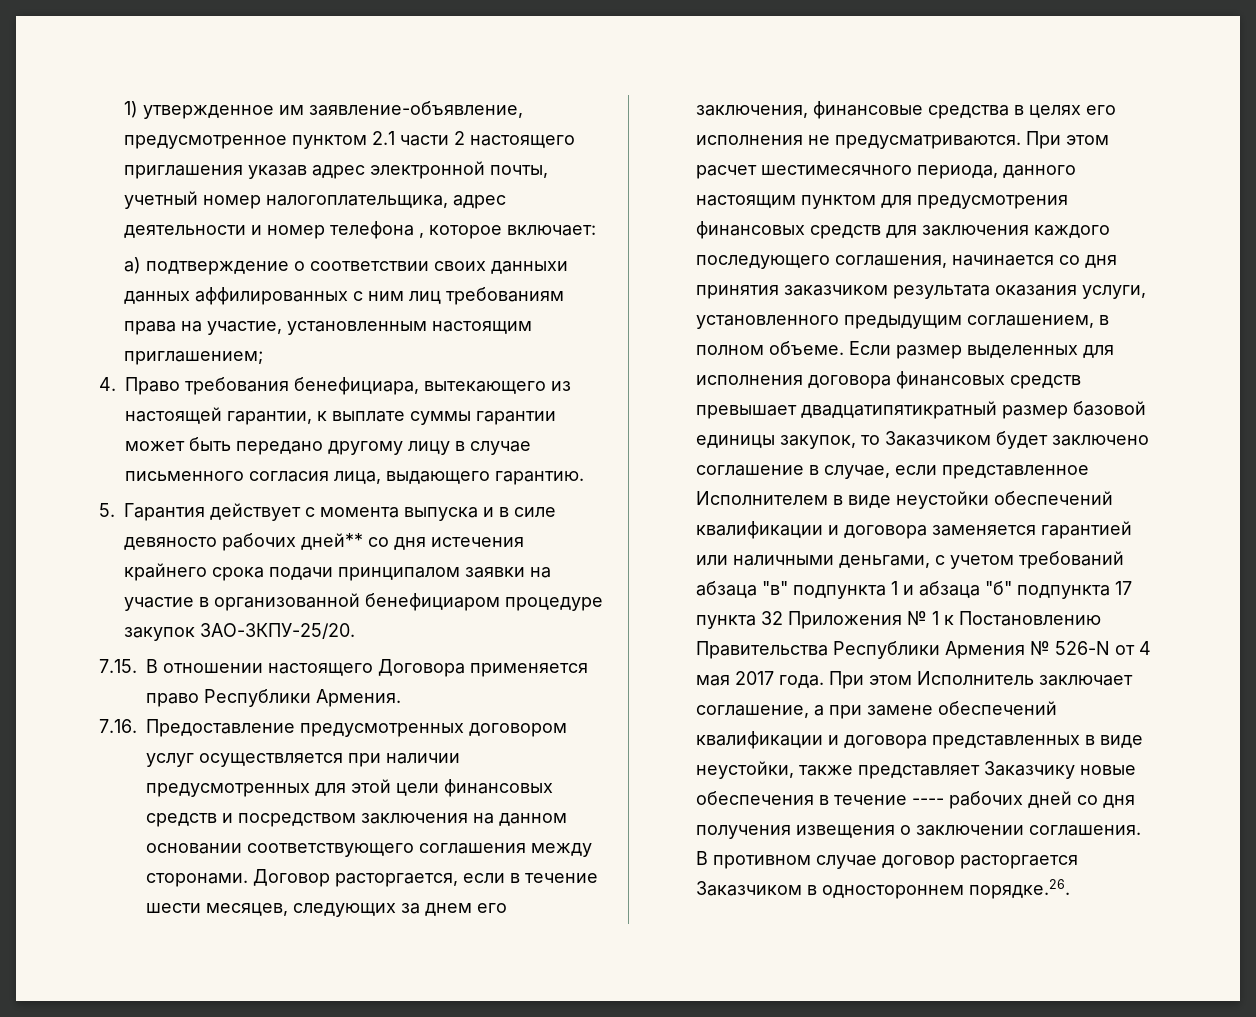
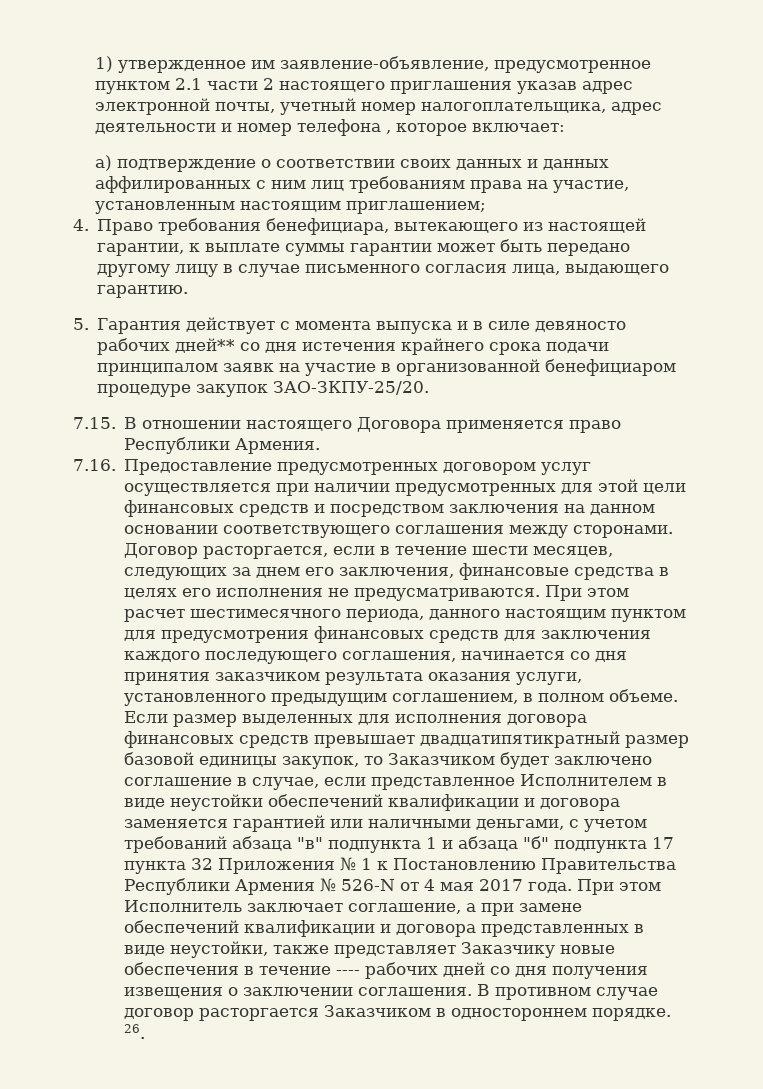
- а) подтверждение о соответствии своих данныхи данных аффилированных с ним лиц требованиям права на участие, установленным настоящим приглашением;
+ а) подтверждение о соответствии своих данных и данных аффилированных с ним лиц требованиям права на участие, установленным настоящим приглашением;
- 5. Гарантия действует с момента выпуска и в силе девяносто рабочих дней** со дня истечения крайнего срока подачи принципалом заявки на участие в организованной бенефициаром процедуре закупок ЗАО-ЗКПУ-25/20.
+ 5. Гарантия действует с момента выпуска и в силе девяносто рабочих дней** со дня истечения крайнего срока подачи принципалом заявк на участие в организованной бенефициаром процедуре закупок ЗАО-ЗКПУ-25/20.
- В противном случае договор расторгается Заказчиком в одностороннем порядке.26.
+ В противном случае договор расторгается Заказчиком в одностороннем порядке. 26.

